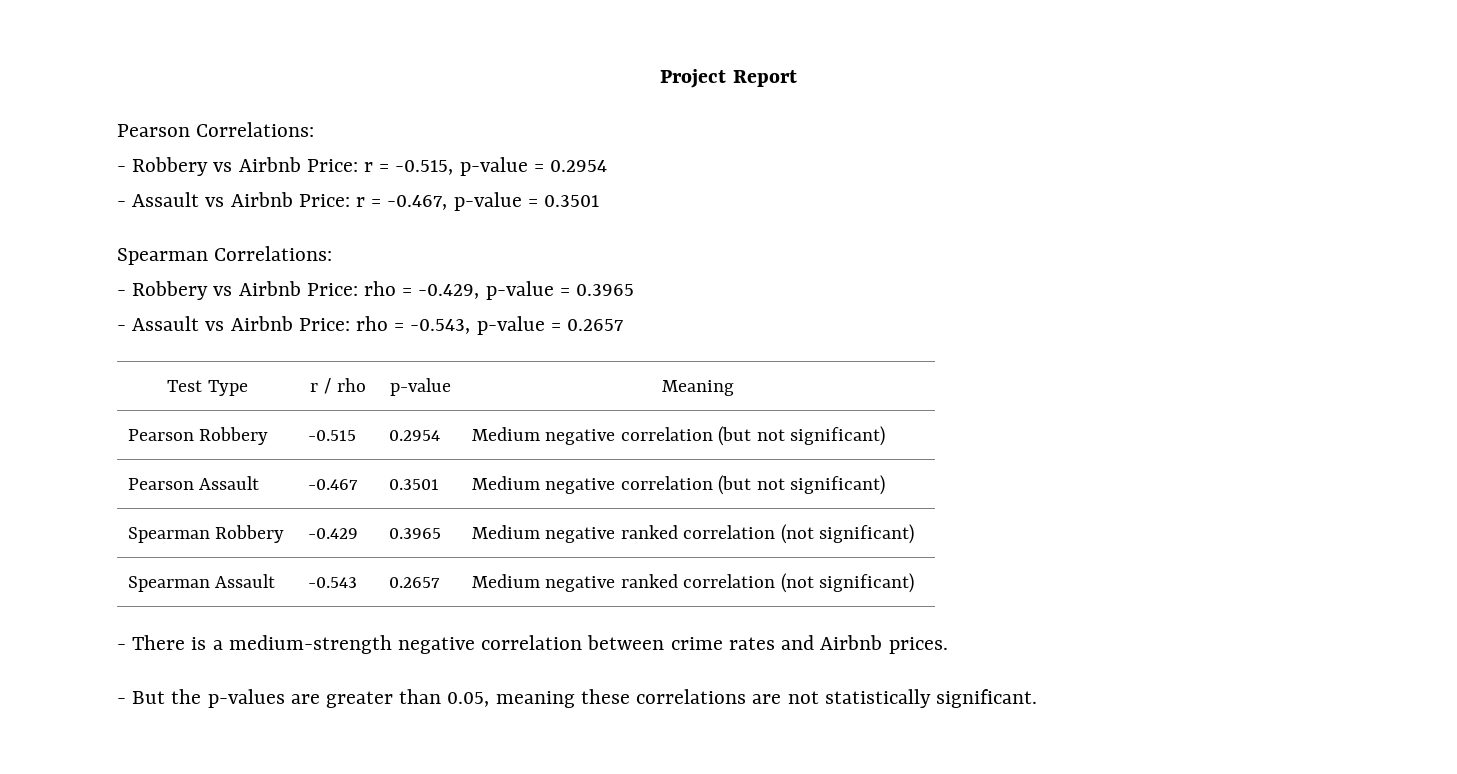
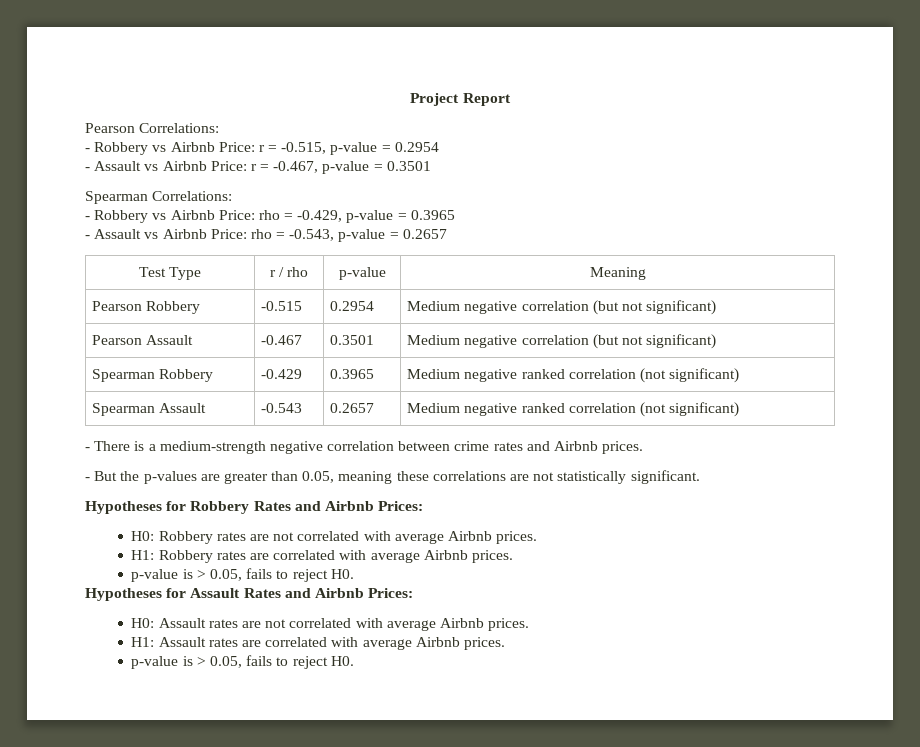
+ Hypotheses for Robbery Rates and Airbnb Prices:
+ H0: Robbery rates are not correlated with average Airbnb prices.
+ H1: Robbery rates are correlated with average Airbnb prices.
+ p-value is > 0.05, fails to reject H0.
+ Hypotheses for Assault Rates and Airbnb Prices:
+ H0: Assault rates are not correlated with average Airbnb prices.
+ H1: Assault rates are correlated with average Airbnb prices.
+ p-value is > 0.05, fails to reject H0.

